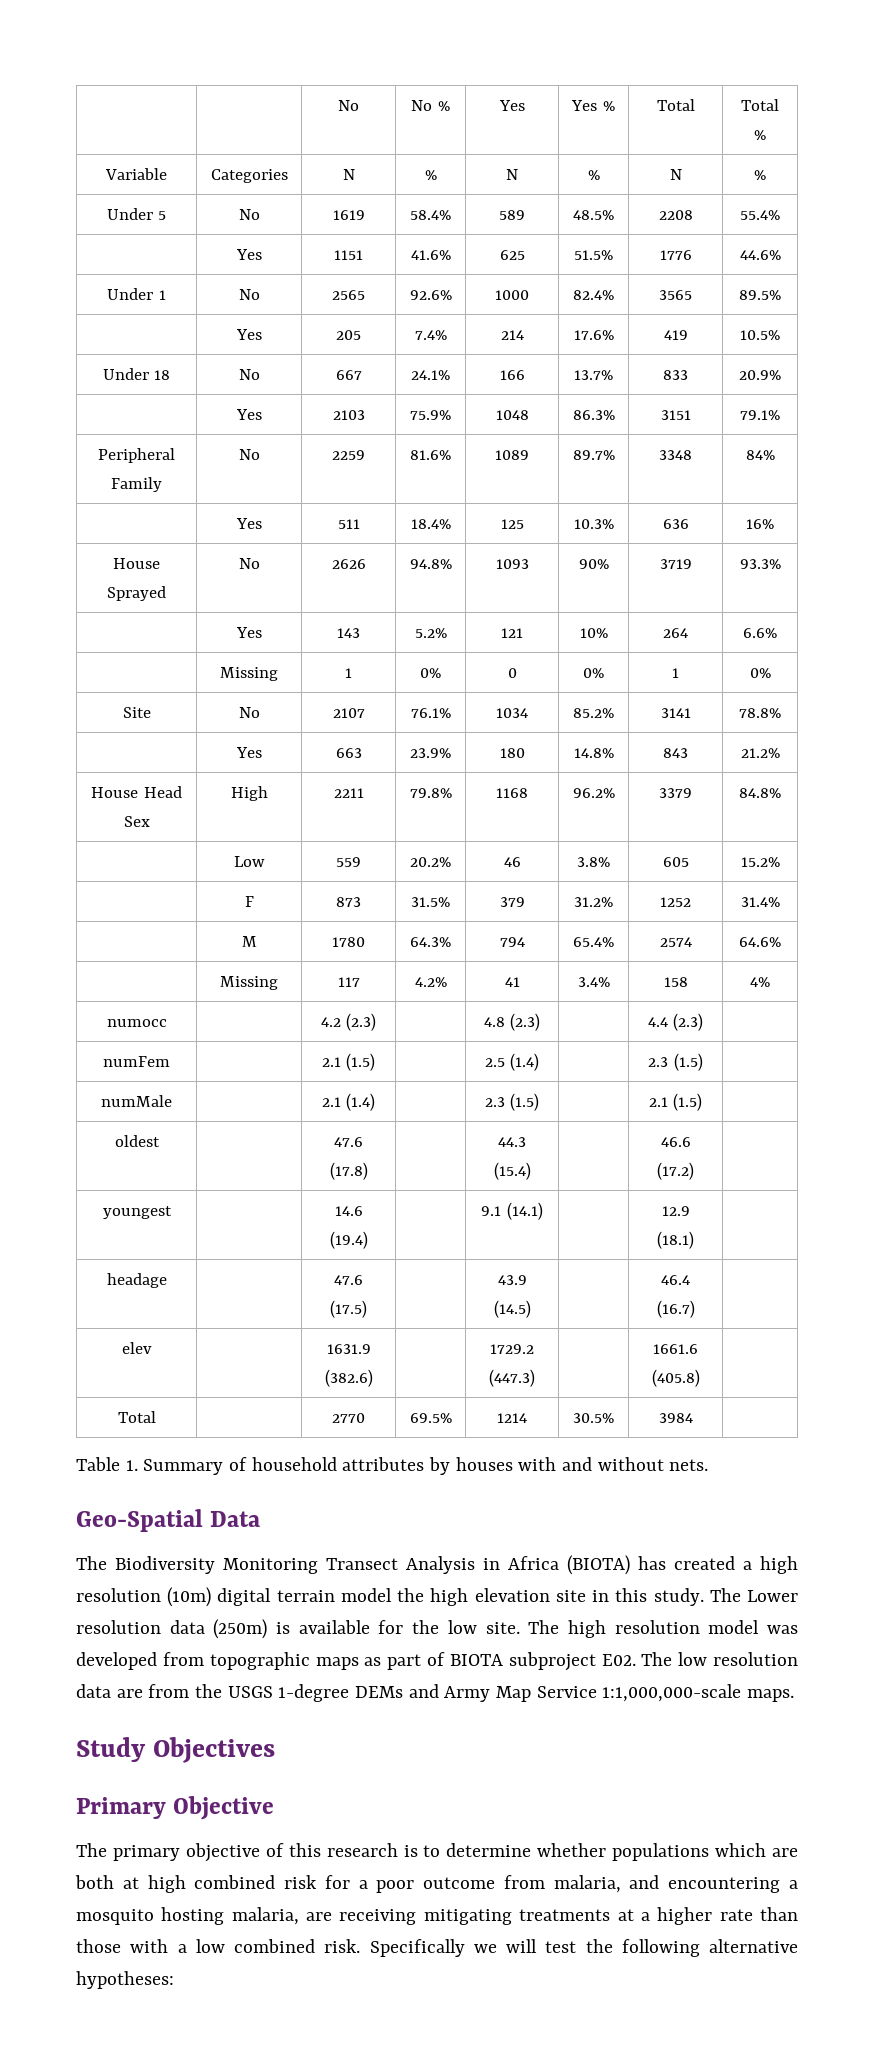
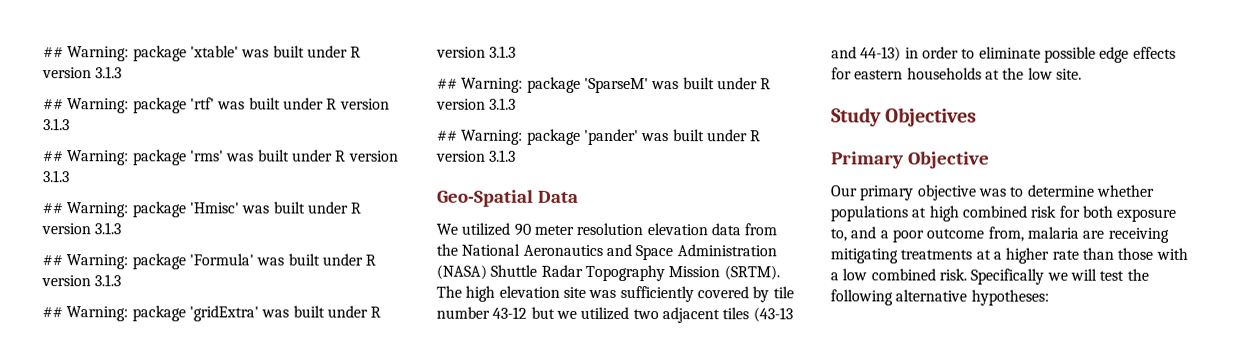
- | | No | No % | Yes | Yes % | Total | Total %
- Variable | Categories | N | % | N | % | N | %
- Under 5 | No | 1619 | 58.4% | 589 | 48.5% | 2208 | 55.4%
- | Yes | 1151 | 41.6% | 625 | 51.5% | 1776 | 44.6%
- Under 1 | No | 2565 | 92.6% | 1000 | 82.4% | 3565 | 89.5%
- | Yes | 205 | 7.4% | 214 | 17.6% | 419 | 10.5%
- Under 18 | No | 667 | 24.1% | 166 | 13.7% | 833 | 20.9%
- | Yes | 2103 | 75.9% | 1048 | 86.3% | 3151 | 79.1%
- Peripheral Family | No | 2259 | 81.6% | 1089 | 89.7% | 3348 | 84%
- | Yes | 511 | 18.4% | 125 | 10.3% | 636 | 16%
- House Sprayed | No | 2626 | 94.8% | 1093 | 90% | 3719 | 93.3%
- | Yes | 143 | 5.2% | 121 | 10% | 264 | 6.6%
- | Missing | 1 | 0% | 0 | 0% | 1 | 0%
- Site | No | 2107 | 76.1% | 1034 | 85.2% | 3141 | 78.8%
- | Yes | 663 | 23.9% | 180 | 14.8% | 843 | 21.2%
- House Head Sex | High | 2211 | 79.8% | 1168 | 96.2% | 3379 | 84.8%
- | Low | 559 | 20.2% | 46 | 3.8% | 605 | 15.2%
- | F | 873 | 31.5% | 379 | 31.2% | 1252 | 31.4%
- | M | 1780 | 64.3% | 794 | 65.4% | 2574 | 64.6%
- | Missing | 117 | 4.2% | 41 | 3.4% | 158 | 4%
- numocc | | 4.2 (2.3) | | 4.8 (2.3) | | 4.4 (2.3) |
- numFem | | 2.1 (1.5) | | 2.5 (1.4) | | 2.3 (1.5) |
- numMale | | 2.1 (1.4) | | 2.3 (1.5) | | 2.1 (1.5) |
- oldest | | 47.6 (17.8) | | 44.3 (15.4) | | 46.6 (17.2) |
- youngest | | 14.6 (19.4) | | 9.1 (14.1) | | 12.9 (18.1) |
- headage | | 47.6 (17.5) | | 43.9 (14.5) | | 46.4 (16.7) |
- elev | | 1631.9 (382.6) | | 1729.2 (447.3) | | 1661.6 (405.8) |
- Total | | 2770 | 69.5% | 1214 | 30.5% | 3984 |
- Table 1. Summary of household attributes by houses with and without nets.
+ ## Warning: package 'xtable' was built under R version 3.1.3
+ ## Warning: package 'rtf' was built under R version 3.1.3
+ ## Warning: package 'rms' was built under R version 3.1.3
+ ## Warning: package 'Hmisc' was built under R version 3.1.3
+ ## Warning: package 'Formula' was built under R version 3.1.3
+ ## Warning: package 'gridExtra' was built under R version 3.1.3
+ ## Warning: package 'SparseM' was built under R version 3.1.3
+ ## Warning: package 'pander' was built under R version 3.1.3
  Geo-Spatial Data
- The Biodiversity Monitoring Transect Analysis in Africa (BIOTA) has created a high resolution (10m) digital terrain model the high elevation site in this study. The Lower resolution data (250m) is available for the low site. The high resolution model was developed from topographic maps as part of BIOTA subproject E02. The low resolution data are from the USGS 1-degree DEMs and Army Map Service 1:1,000,000-scale maps.
+ We utilized 90 meter resolution elevation data from the National Aeronautics and Space Administration (NASA) Shuttle Radar Topography Mission (SRTM). The high elevation site was sufficiently covered by tile number 43-12 but we utilized two adjacent tiles (43-13 and 44-13) in order to eliminate possible edge effects for eastern households at the low site.
- The primary objective of this research is to determine whether populations which are both at high combined risk for a poor outcome from malaria, and encountering a mosquito hosting malaria, are receiving mitigating treatments at a higher rate than those with a low combined risk.
+ Our primary objective was to determine whether populations at high combined risk for both exposure to, and a poor outcome from, malaria are receiving mitigating treatments at a higher rate than those with a low combined risk.

